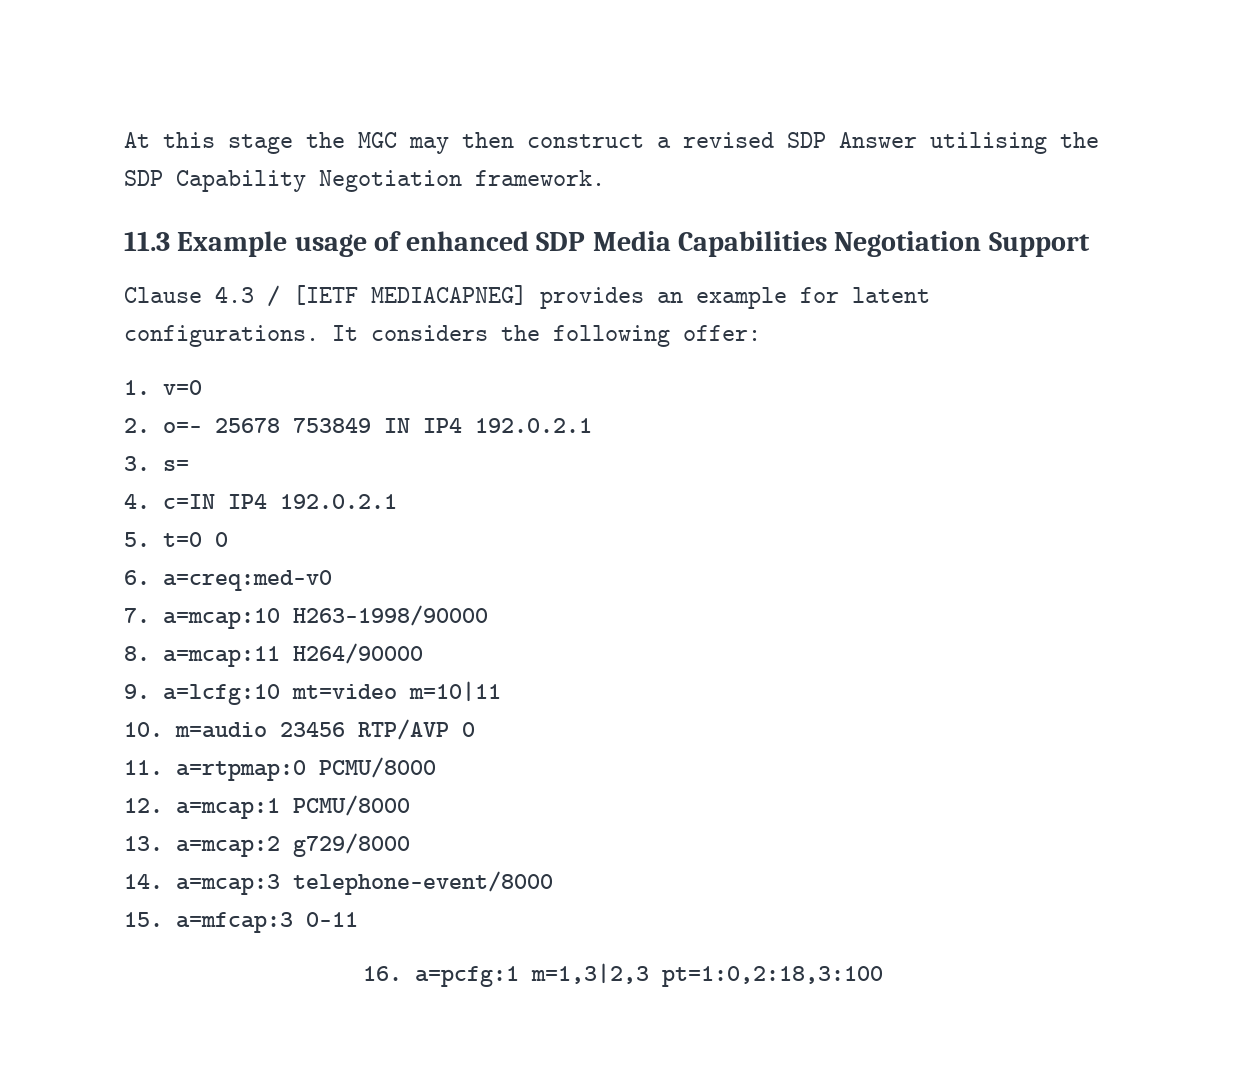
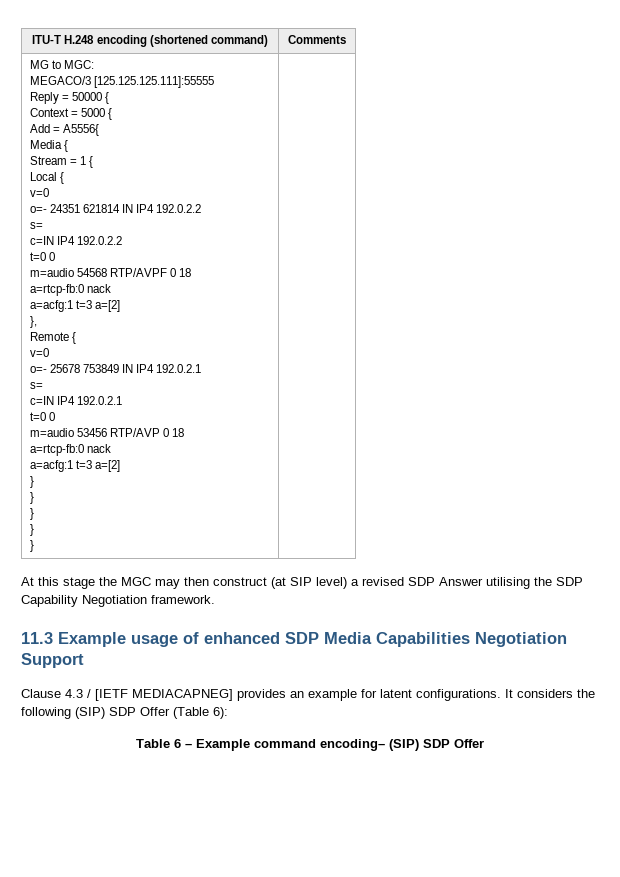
+ ITU-T H.248 encoding (shortened command) | Comments
+ MG to MGC:
+ MEGACO/3 [125.125.125.111]:55555
+ Reply = 50000 {
+ Context = 5000 {
+ Add = A5556{
+ Media {
+ Stream = 1 {
+ Local {
+ v=0
+ o=- 24351 621814 IN IP4 192.0.2.2
+ s=
+ c=IN IP4 192.0.2.2
+ t=0 0
+ m=audio 54568 RTP/AVPF 0 18
+ a=rtcp-fb:0 nack
+ a=acfg:1 t=3 a=[2]
+ },
+ Remote {
+ v=0
+ o=- 25678 753849 IN IP4 192.0.2.1
+ s=
+ c=IN IP4 192.0.2.1
+ t=0 0
+ m=audio 53456 RTP/AVP 0 18
+ a=rtcp-fb:0 nack
+ a=acfg:1 t=3 a=[2]
+ }
+ }
+ }
+ }
+ }
- At this stage the MGC may then construct a revised SDP Answer utilising the SDP Capability Negotiation framework.
+ At this stage the MGC may then construct (at SIP level) a revised SDP Answer utilising the SDP Capability Negotiation framework.
- It considers the following offer:
- 1. v=0
- 2. o=- 25678 753849 IN IP4 192.0.2.1
- 3. s=
- 4. c=IN IP4 192.0.2.1
- 5. t=0 0
- 6. a=creq:med-v0
- 7. a=mcap:10 H263-1998/90000
- 8. a=mcap:11 H264/90000
- 9. a=lcfg:10 mt=video m=10|11
- 10. m=audio 23456 RTP/AVP 0
- 11. a=rtpmap:0 PCMU/8000
- 12. a=mcap:1 PCMU/8000
- 13. a=mcap:2 g729/8000
- 14. a=mcap:3 telephone-event/8000
- 15. a=mfcap:3 0-11
- 16. a=pcfg:1 m=1,3|2,3 pt=1:0,2:18,3:100
+ It considers the following (SIP) SDP Offer (Table 6):
+ Table 6 – Example command encoding– (SIP) SDP Offer

